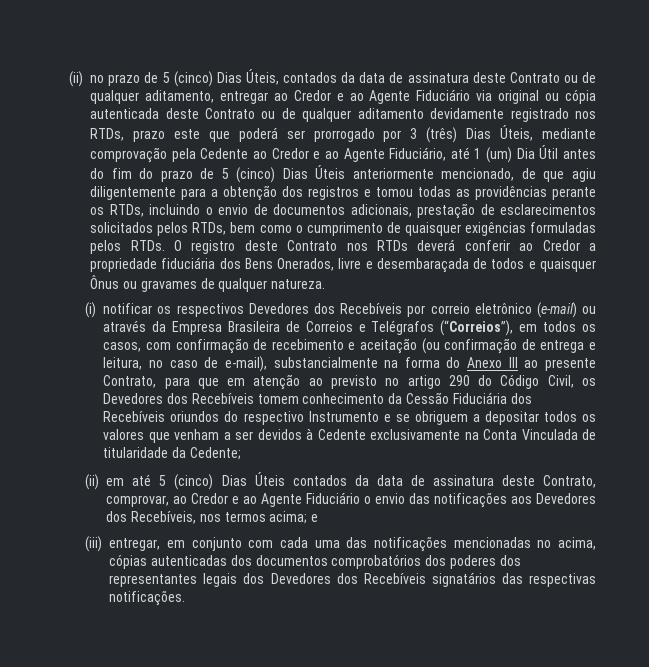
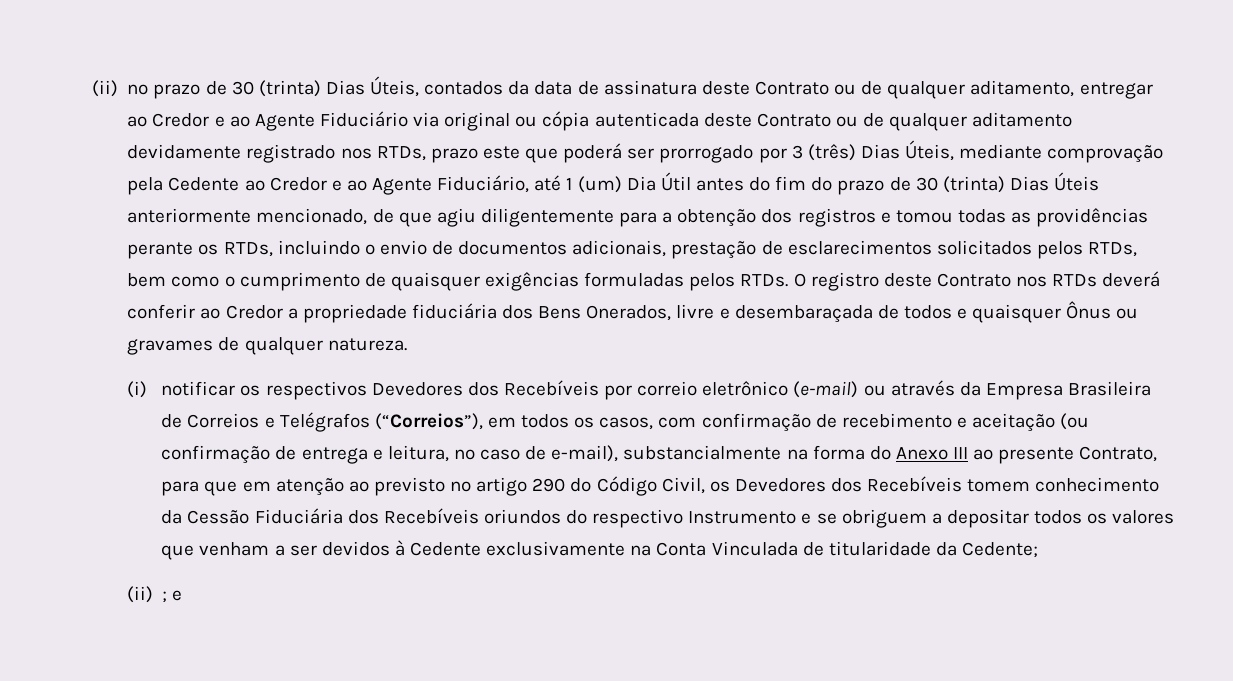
- (ii) no prazo de 5 (cinco) Dias Úteis, contados da data de assinatura deste Contrato ou de qualquer aditamento, entregar ao Credor e ao Agente Fiduciário via original ou cópia autenticada deste Contrato ou de qualquer aditamento devidamente registrado nos RTDs, prazo este que poderá ser prorrogado por 3 (três) Dias Úteis, mediante comprovação pela Cedente ao Credor e ao Agente Fiduciário, até 1 (um) Dia Útil antes do fim do prazo de 5 (cinco) Dias Úteis anteriormente mencionado, de que agiu diligentemente para a obtenção dos registros e tomou todas as providências perante os RTDs, incluindo o envio de documentos adicionais, prestação de esclarecimentos solicitados pelos RTDs, bem como o cumprimento de quaisquer exigências formuladas pelos RTDs.
+ (ii) no prazo de 30 (trinta) Dias Úteis, contados da data de assinatura deste Contrato ou de qualquer aditamento, entregar ao Credor e ao Agente Fiduciário via original ou cópia autenticada deste Contrato ou de qualquer aditamento devidamente registrado nos RTDs, prazo este que poderá ser prorrogado por 3 (três) Dias Úteis, mediante comprovação pela Cedente ao Credor e ao Agente Fiduciário, até 1 (um) Dia Útil antes do fim do prazo de 30 (trinta) Dias Úteis anteriormente mencionado, de que agiu diligentemente para a obtenção dos registros e tomou todas as providências perante os RTDs, incluindo o envio de documentos adicionais, prestação de esclarecimentos solicitados pelos RTDs, bem como o cumprimento de quaisquer exigências formuladas pelos RTDs.
- (ii) em até 5 (cinco) Dias Úteis contados da data de assinatura deste Contrato, comprovar, ao Credor e ao Agente Fiduciário o envio das notificações aos Devedores dos Recebíveis, nos termos acima; e
- (iii) entregar, em conjunto com cada uma das notificações mencionadas no acima, cópias autenticadas dos documentos comprobatórios dos poderes dos representantes legais dos Devedores dos Recebíveis signatários das respectivas notificações.
+ (ii) ; e

